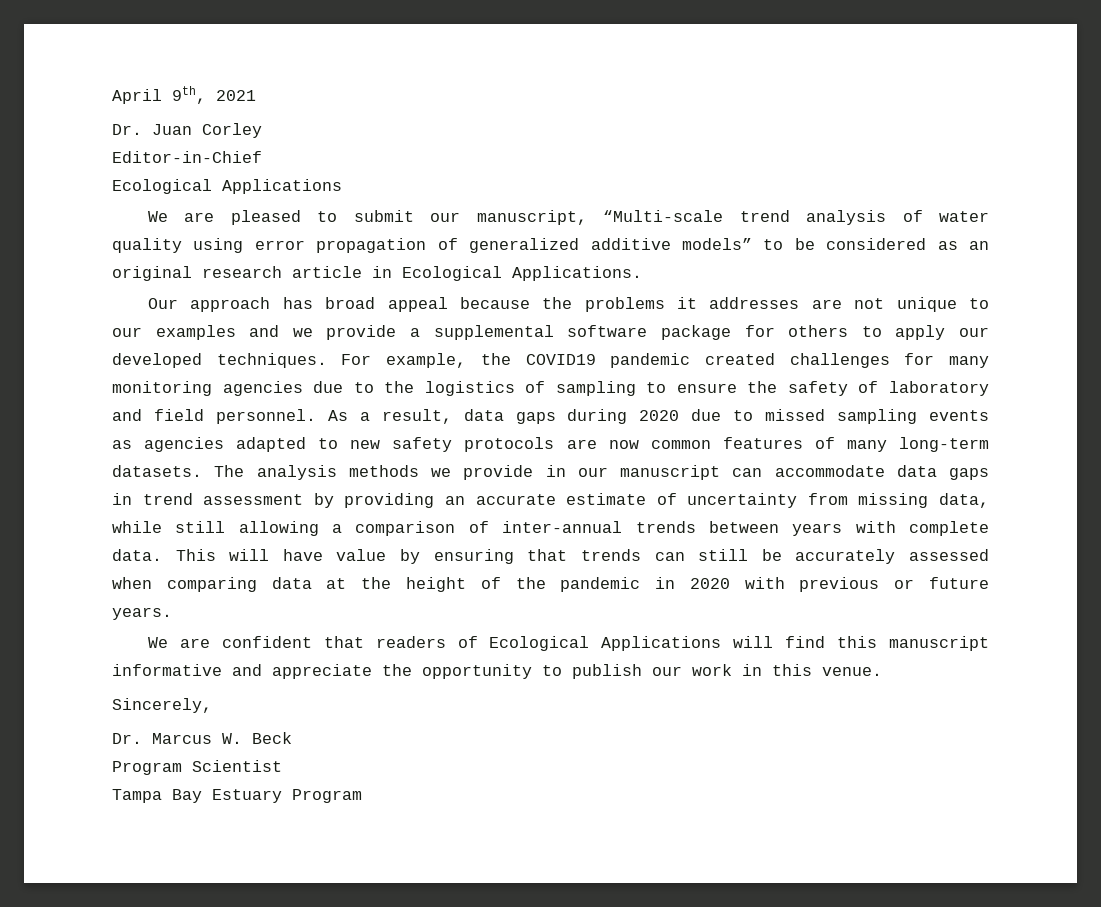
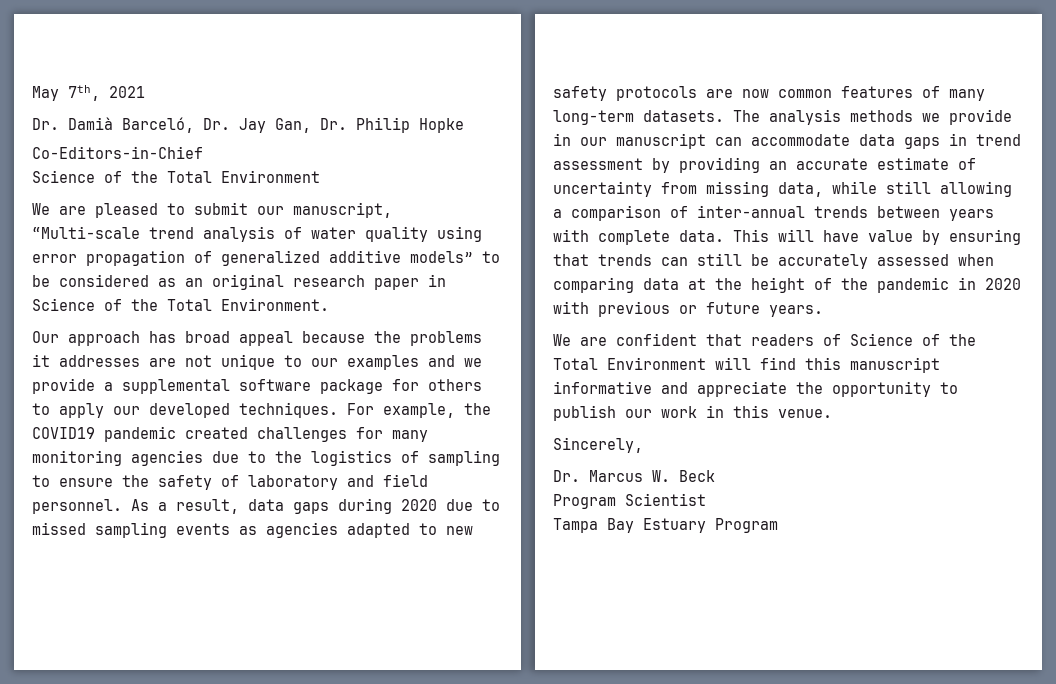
- April 9th, 2021
+ May 7th, 2021
- Dr. Juan Corley
- Editor-in-Chief
- Ecological Applications
+ Dr. Damià Barceló, Dr. Jay Gan, Dr. Philip Hopke
+ Co-Editors-in-Chief
+ Science of the Total Environment
- We are pleased to submit our manuscript, “Multi-scale trend analysis of water quality using error propagation of generalized additive models” to be considered as an original research article in Ecological Applications.
+ We are pleased to submit our manuscript, “Multi-scale trend analysis of water quality using error propagation of generalized additive models” to be considered as an original research paper in Science of the Total Environment.
- We are confident that readers of Ecological Applications will find this manuscript informative and appreciate the opportunity to publish our work in this venue.
+ We are confident that readers of Science of the Total Environment will find this manuscript informative and appreciate the opportunity to publish our work in this venue.

